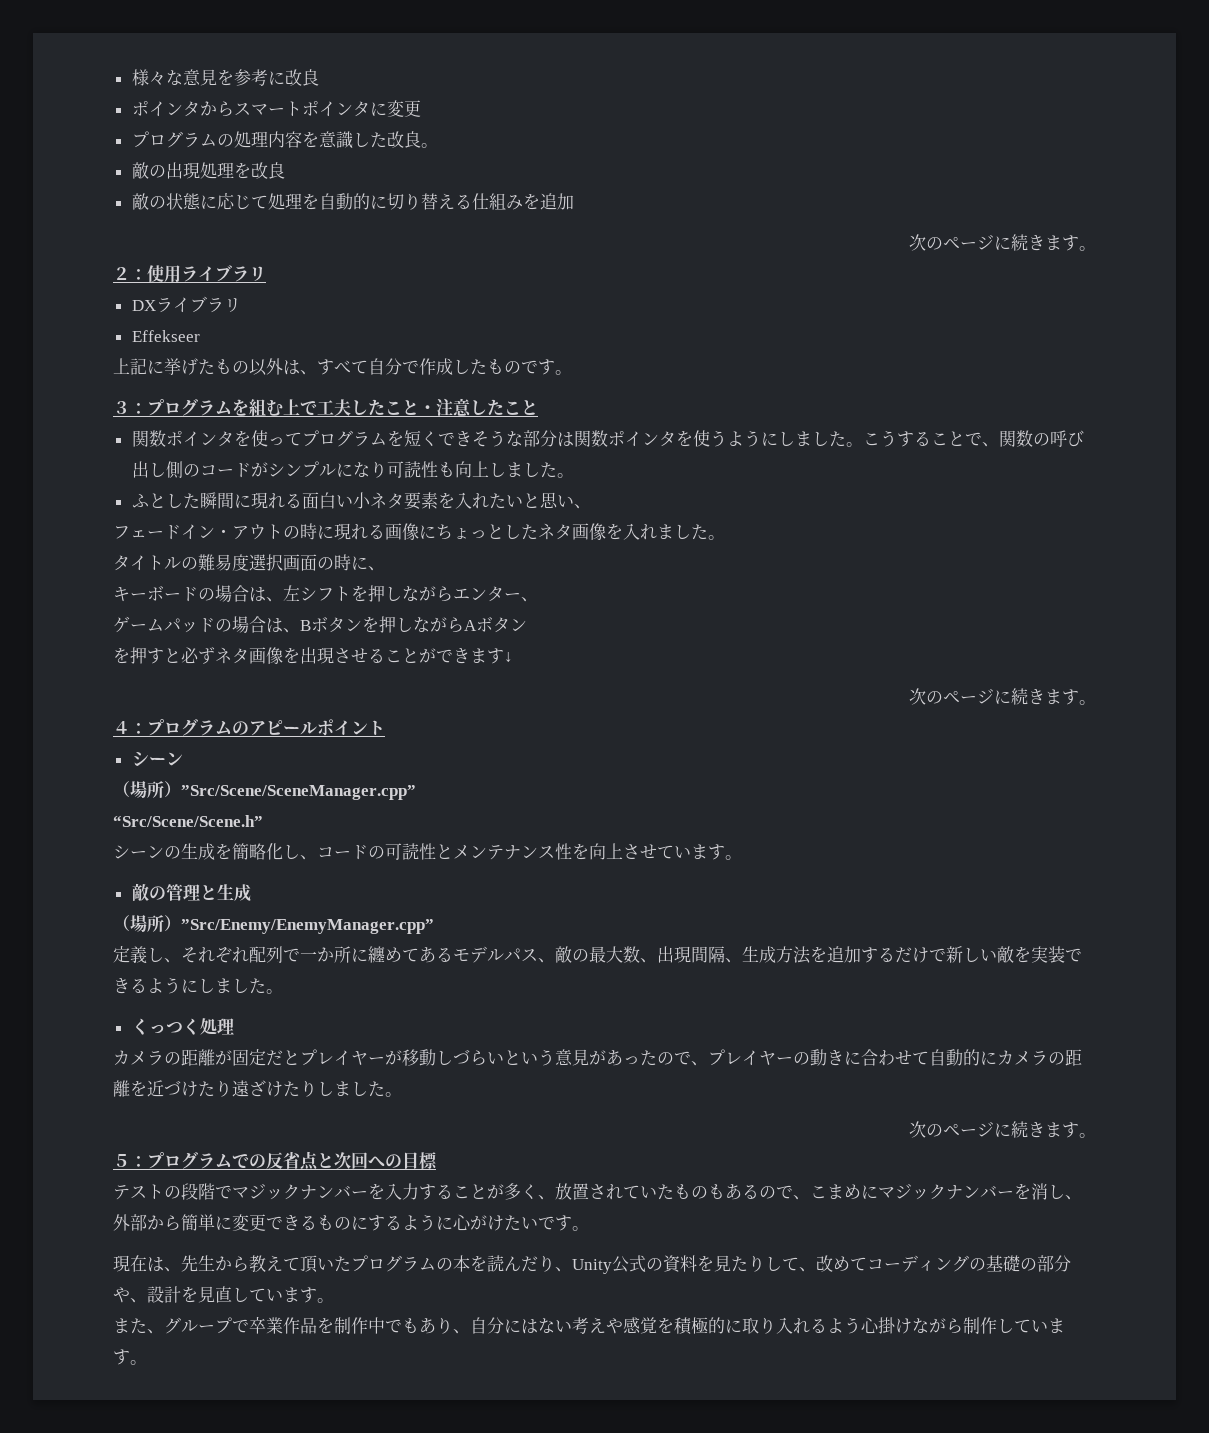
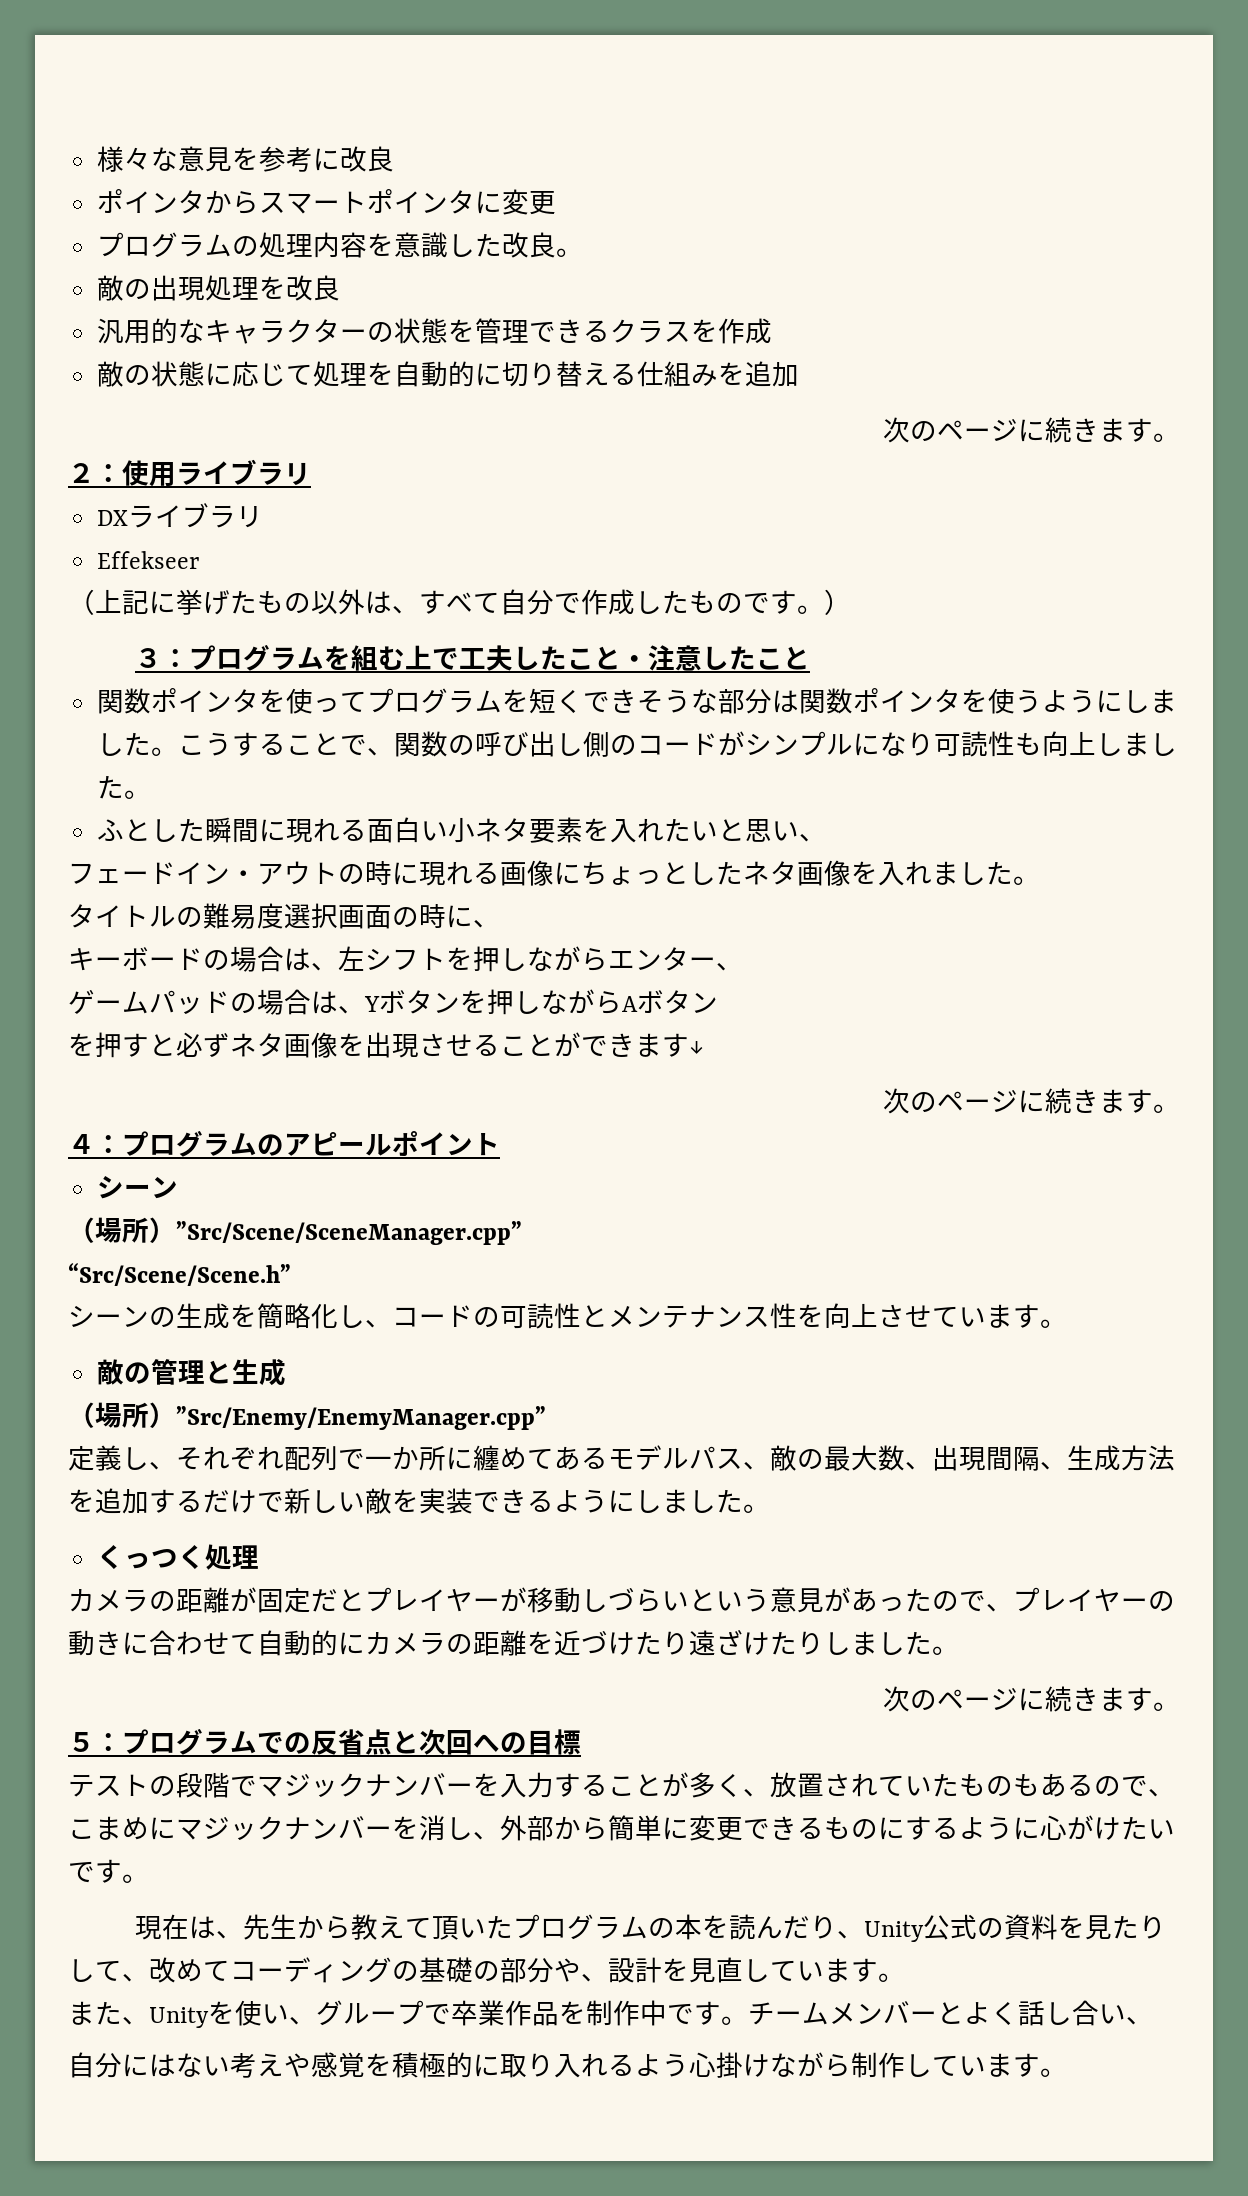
+ 汎用的なキャラクターの状態を管理できるクラスを作成
- 上記に挙げたもの以外は、すべて自分で作成したものです。
+ （上記に挙げたもの以外は、すべて自分で作成したものです。）
- ゲームパッドの場合は、Bボタンを押しながらAボタン
+ ゲームパッドの場合は、Yボタンを押しながらAボタン
- また、グループで卒業作品を制作中でもあり、自分にはない考えや感覚を積極的に取り入れるよう心掛けながら制作しています。
+ また、Unityを使い、グループで卒業作品を制作中です。チームメンバーとよく話し合い、
+ 自分にはない考えや感覚を積極的に取り入れるよう心掛けながら制作しています。

